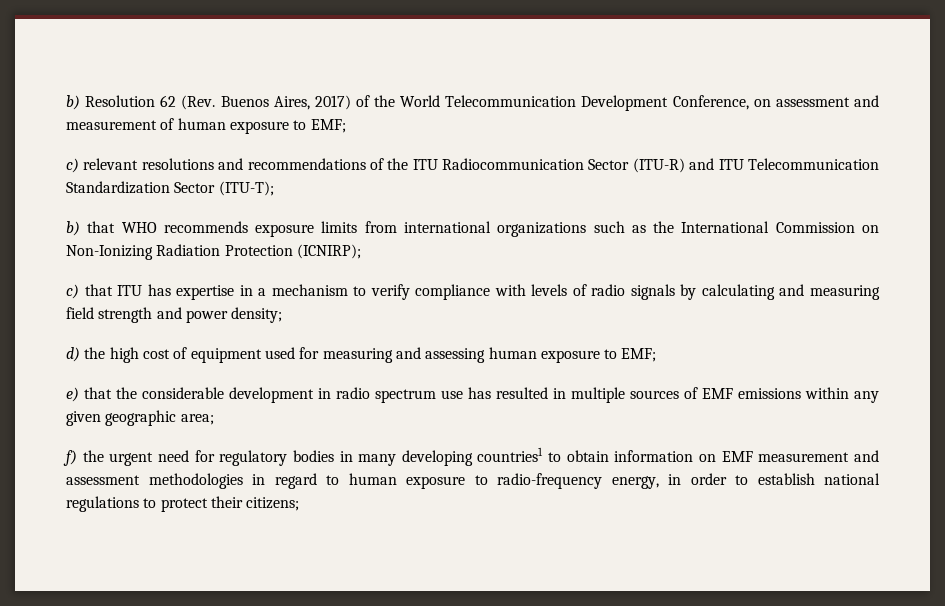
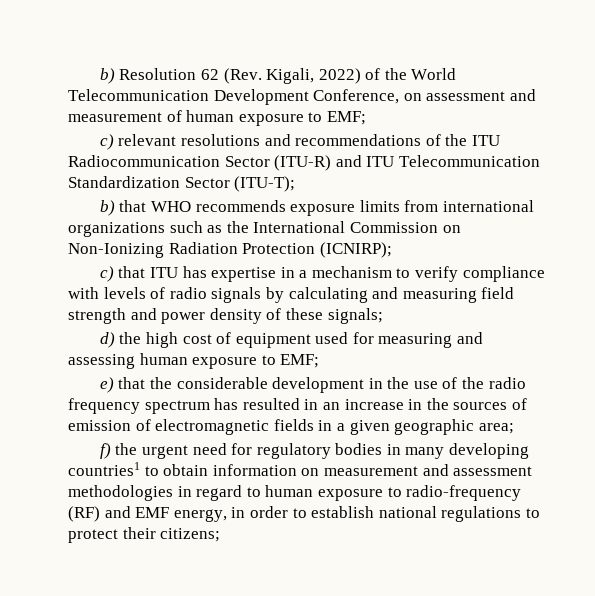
- b) Resolution 62 (Rev. Buenos Aires, 2017) of the World Telecommunication Development Conference, on assessment and measurement of human exposure to EMF;
+ b) Resolution 62 (Rev. Kigali, 2022) of the World Telecommunication Development Conference, on assessment and measurement of human exposure to EMF;
- c) that ITU has expertise in a mechanism to verify compliance with levels of radio signals by calculating and measuring field strength and power density;
+ c) that ITU has expertise in a mechanism to verify compliance with levels of radio signals by calculating and measuring field strength and power density of these signals;
- e) that the considerable development in radio spectrum use has resulted in multiple sources of EMF emissions within any given geographic area;
+ e) that the considerable development in the use of the radio frequency spectrum has resulted in an increase in the sources of emission of electromagnetic fields in a given geographic area;
- f) the urgent need for regulatory bodies in many developing countries1 to obtain information on EMF measurement and assessment methodologies in regard to human exposure to radio-frequency energy, in order to establish national regulations to protect their citizens;
+ f) the urgent need for regulatory bodies in many developing countries1 to obtain information on measurement and assessment methodologies in regard to human exposure to radio-frequency (RF) and EMF energy, in order to establish national regulations to protect their citizens;

